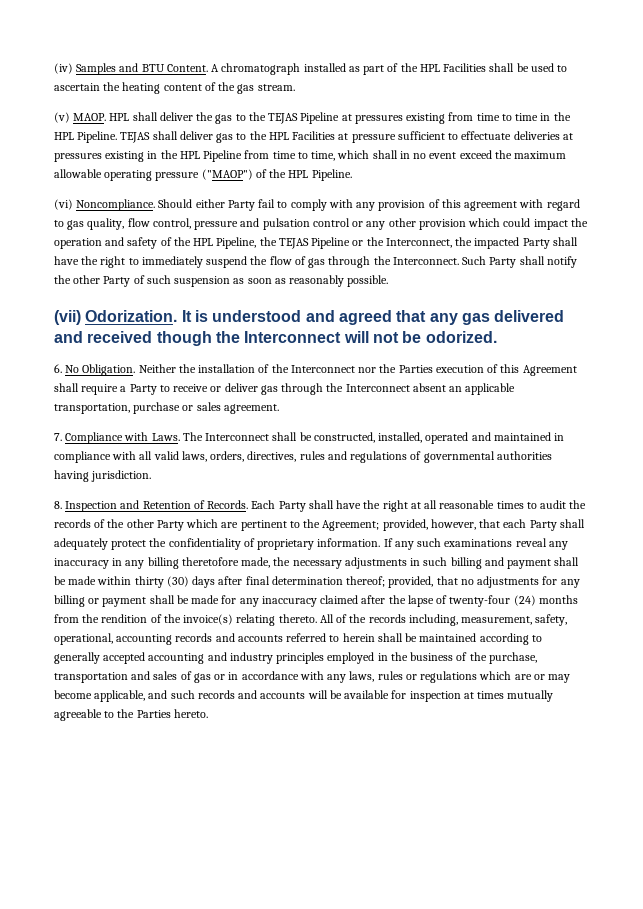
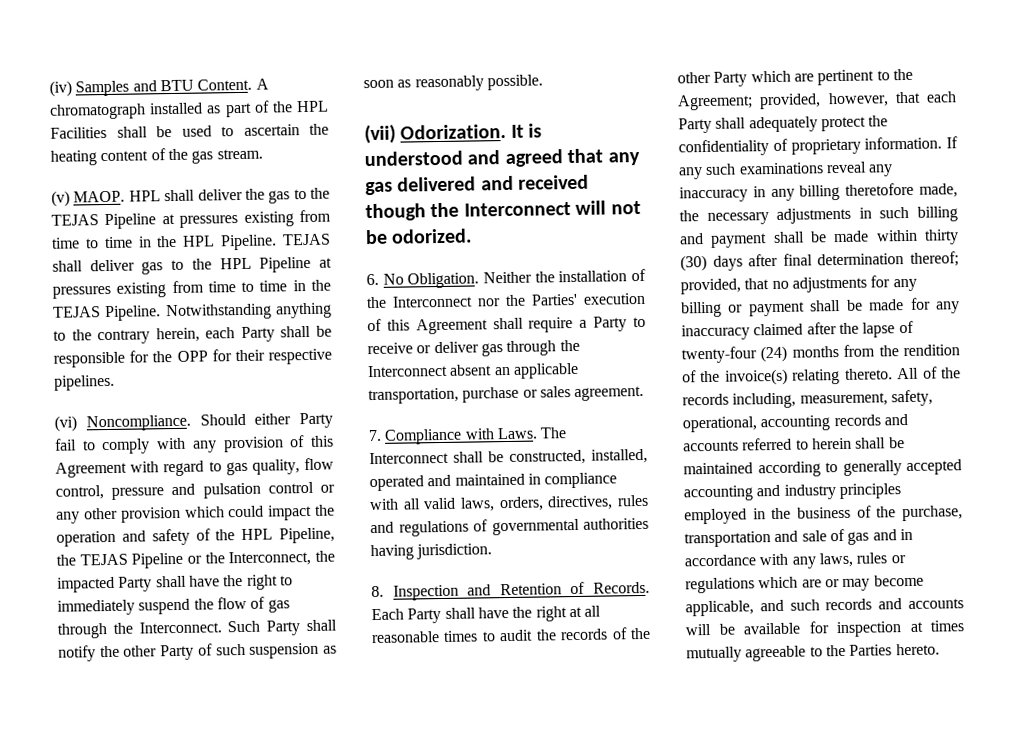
- TEJAS shall deliver gas to the HPL Facilities at pressure sufficient to effectuate deliveries at pressures existing in the HPL Pipeline from time to time, which shall in no event exceed the maximum allowable operating pressure ("MAOP") of the HPL Pipeline.
+ TEJAS shall deliver gas to the HPL Pipeline at pressures existing from time to time in the TEJAS Pipeline. Notwithstanding anything to the contrary herein, each Party shall be responsible for the OPP for their respective pipelines.
- Should either Party fail to comply with any provision of this agreement with regard to gas quality, flow control, pressure and pulsation control or any other provision which could impact the operation and safety of the HPL Pipeline, the TEJAS Pipeline or the Interconnect, the impacted Party shall have the right to immediately suspend the flow of gas through the Interconnect.
+ Should either Party fail to comply with any provision of this Agreement with regard to gas quality, flow control, pressure and pulsation control or any other provision which could impact the operation and safety of the HPL Pipeline, the TEJAS Pipeline or the Interconnect, the impacted Party shall have the right to immediately suspend the flow of gas through the Interconnect.
- Neither the installation of the Interconnect nor the Parties execution of this Agreement shall require a Party to receive or deliver gas through the Interconnect absent an applicable transportation, purchase or sales agreement.
+ Neither the installation of the Interconnect nor the Parties' execution of this Agreement shall require a Party to receive or deliver gas through the Interconnect absent an applicable transportation, purchase or sales agreement.
- All of the records including, measurement, safety, operational, accounting records and accounts referred to herein shall be maintained according to generally accepted accounting and industry principles employed in the business of the purchase, transportation and sales of gas or in accordance with any laws, rules or regulations which are or may become applicable, and such records and accounts will be available for inspection at times mutually agreeable to the Parties hereto.
+ All of the records including, measurement, safety, operational, accounting records and accounts referred to herein shall be maintained according to generally accepted accounting and industry principles employed in the business of the purchase, transportation and sale of gas and in accordance with any laws, rules or regulations which are or may become applicable, and such records and accounts will be available for inspection at times mutually agreeable to the Parties hereto.

